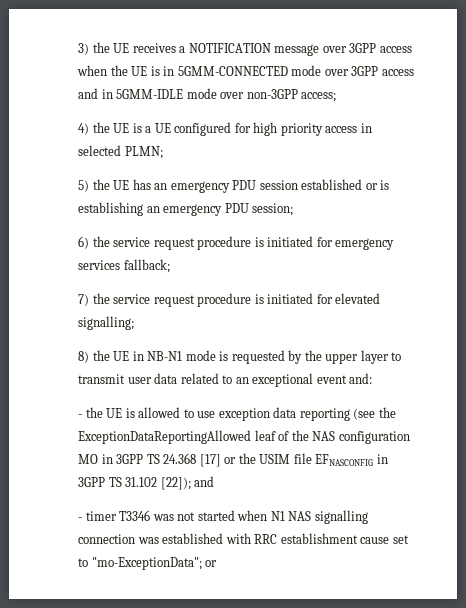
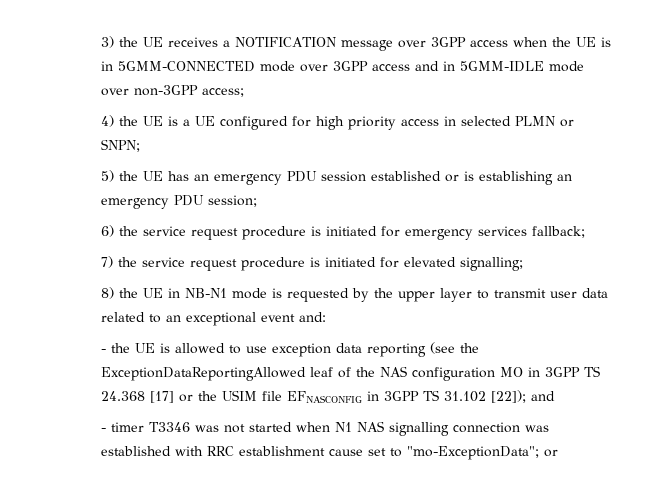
- 4) the UE is a UE configured for high priority access in selected PLMN;
+ 4) the UE is a UE configured for high priority access in selected PLMN or SNPN;

